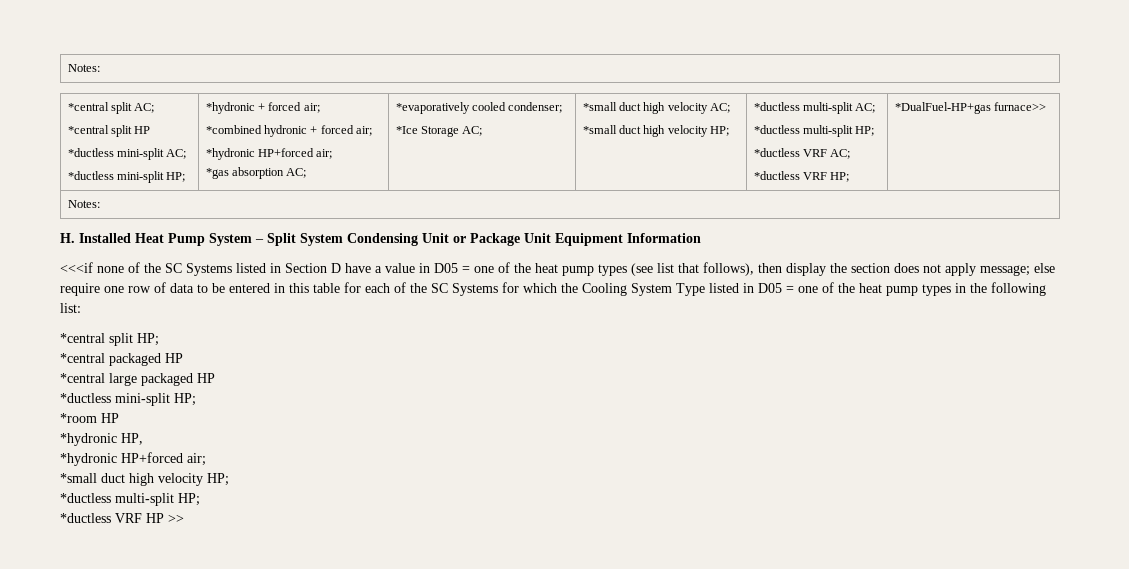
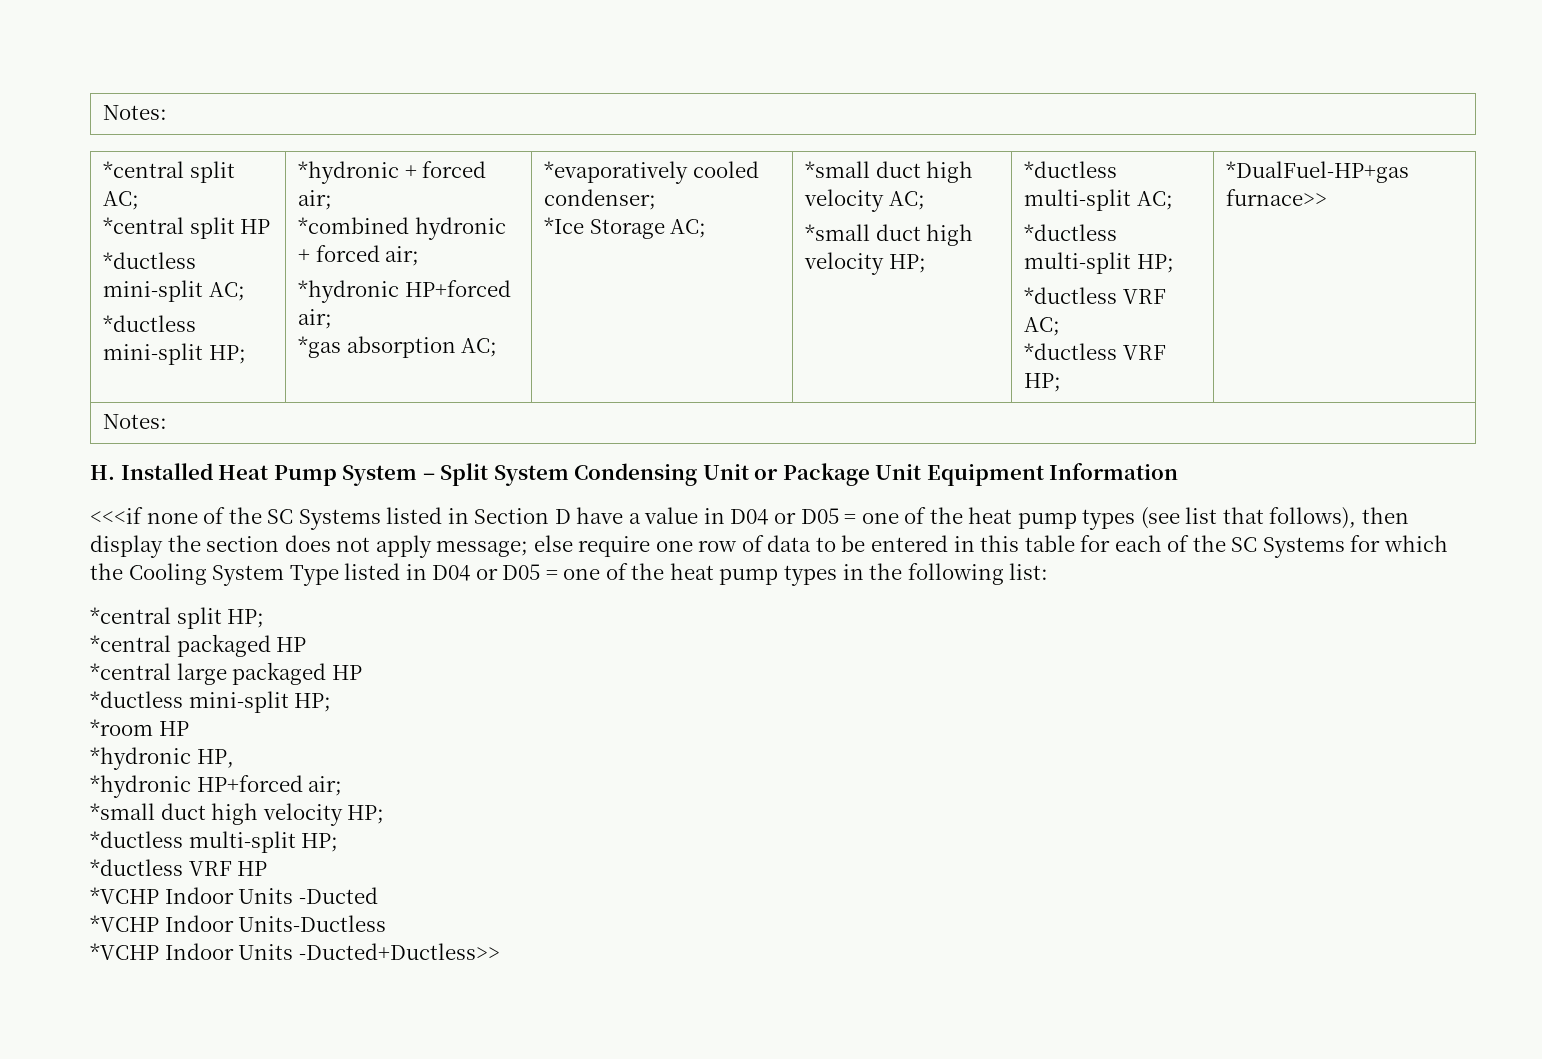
- <<<if none of the SC Systems listed in Section D have a value in D05 = one of the heat pump types (see list that follows), then display the section does not apply message;
+ <<<if none of the SC Systems listed in Section D have a value in D04 or D05 = one of the heat pump types (see list that follows), then display the section does not apply message;
- else require one row of data to be entered in this table for each of the SC Systems for which the Cooling System Type listed in D05 = one of the heat pump types in the following list:
+ else require one row of data to be entered in this table for each of the SC Systems for which the Cooling System Type listed in D04 or D05 = one of the heat pump types in the following list:
- *ductless VRF HP >>
+ *ductless VRF HP
+ *VCHP Indoor Units -Ducted
+ *VCHP Indoor Units-Ductless
+ *VCHP Indoor Units -Ducted+Ductless>>

